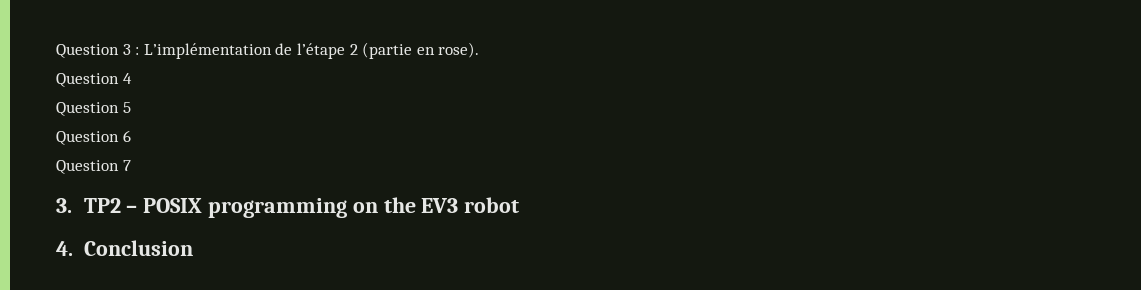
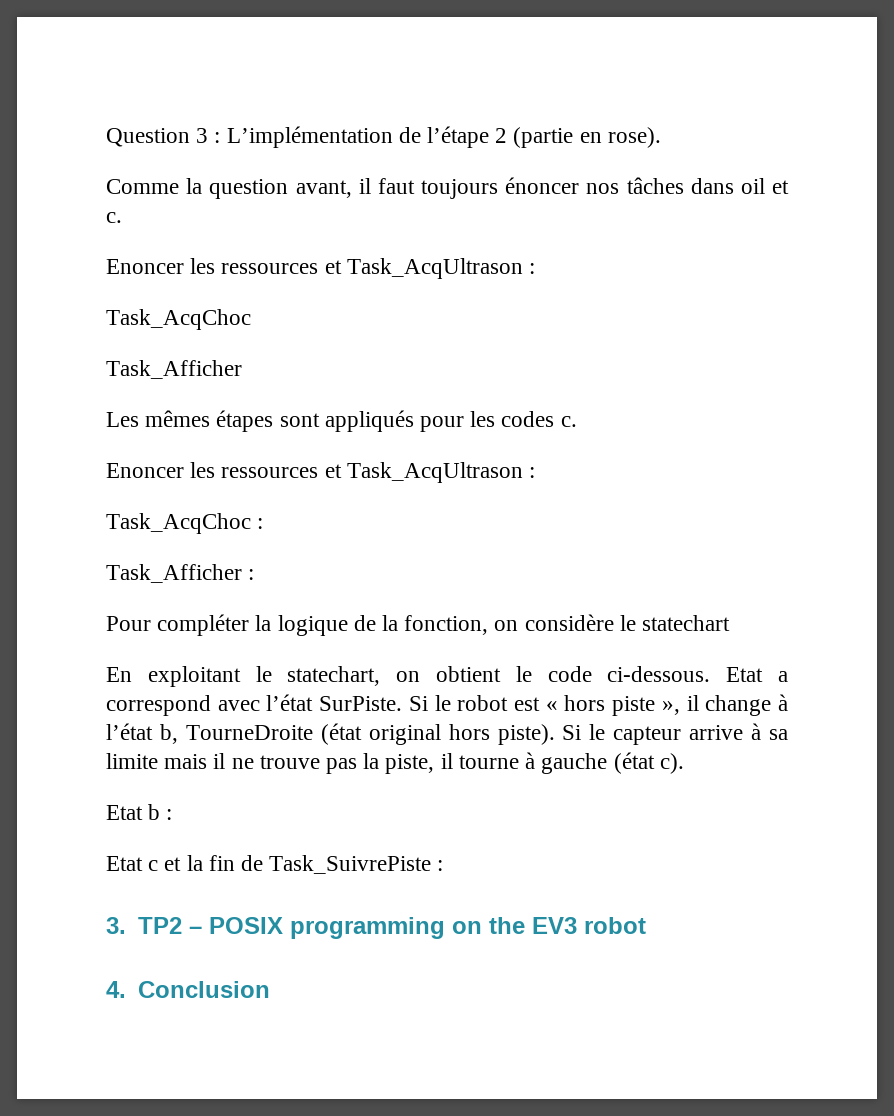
- Question 4
- Question 5
- Question 6
- Question 7
+ Comme la question avant, il faut toujours énoncer nos tâches dans oil et c.
+ Enoncer les ressources et Task_AcqUltrason :
+ Task_AcqChoc
+ Task_Afficher
+ Les mêmes étapes sont appliqués pour les codes c.
+ Enoncer les ressources et Task_AcqUltrason :
+ Task_AcqChoc :
+ Task_Afficher :
+ Pour compléter la logique de la fonction, on considère le statechart
+ En exploitant le statechart, on obtient le code ci-dessous. Etat a correspond avec l’état SurPiste. Si le robot est « hors piste », il change à l’état b, TourneDroite (état original hors piste). Si le capteur arrive à sa limite mais il ne trouve pas la piste, il tourne à gauche (état c).
+ Etat b :
+ Etat c et la fin de Task_SuivrePiste :

